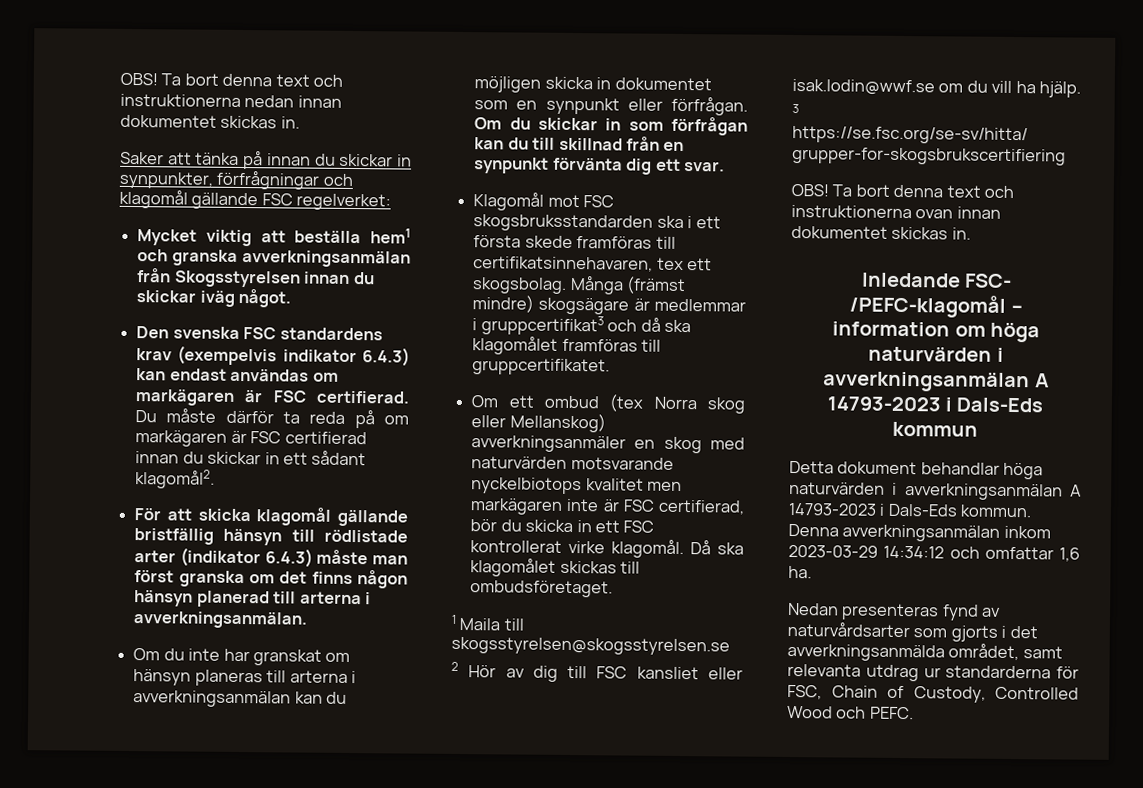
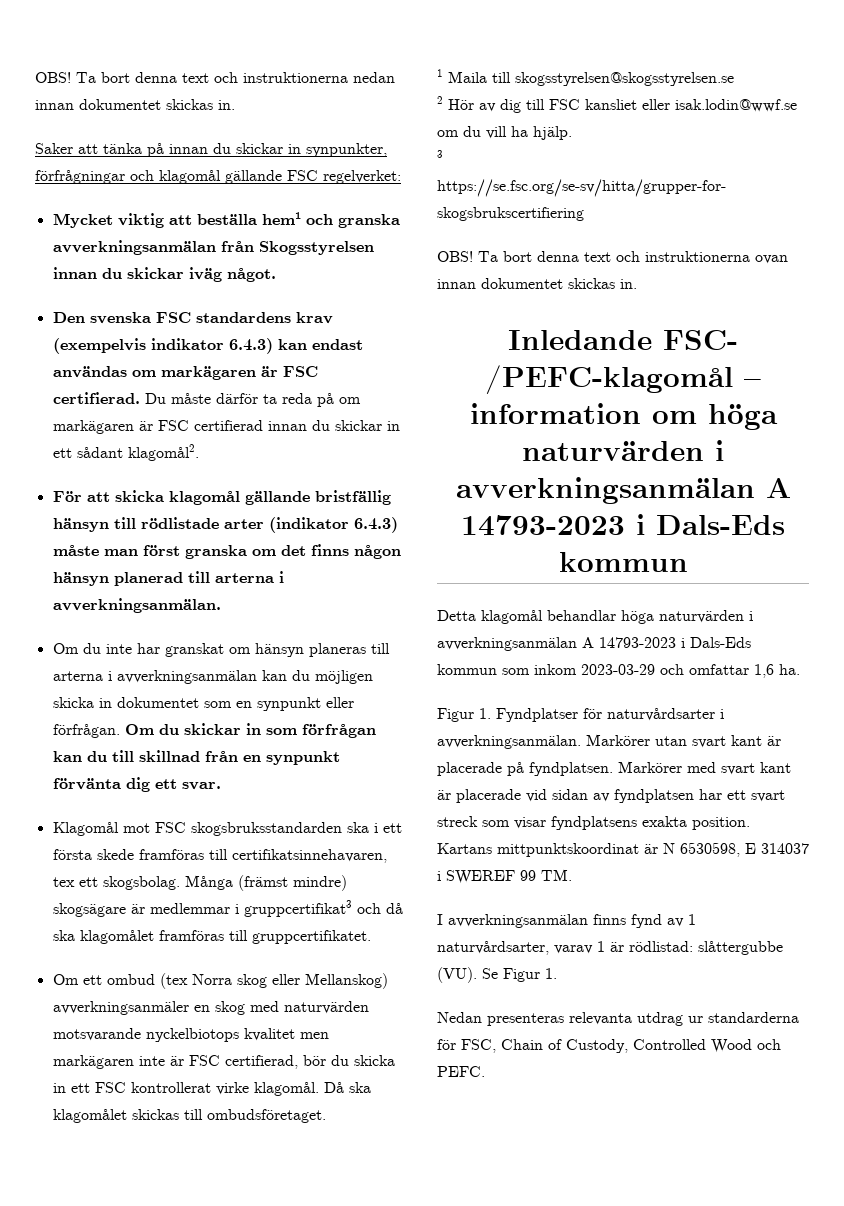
- Detta dokument behandlar höga naturvärden i avverkningsanmälan A 14793-2023 i Dals-Eds kommun. Denna avverkningsanmälan inkom 2023-03-29 14:34:12 och omfattar 1,6 ha.
+ Detta klagomål behandlar höga naturvärden i avverkningsanmälan A 14793-2023 i Dals-Eds kommun som inkom 2023-03-29 och omfattar 1,6 ha.
- Nedan presenteras fynd av naturvårdsarter som gjorts i det avverkningsanmälda området, samt relevanta utdrag ur standarderna för FSC, Chain of Custody, Controlled Wood och PEFC.
+ Figur 1. Fyndplatser för naturvårdsarter i avverkningsanmälan. Markörer utan svart kant är placerade på fyndplatsen. Markörer med svart kant är placerade vid sidan av fyndplatsen har ett svart streck som visar fyndplatsens exakta position. Kartans mittpunktskoordinat är N 6530598, E 314037 i SWEREF 99 TM.
+ I avverkningsanmälan finns fynd av 1 naturvårdsarter, varav 1 är rödlistad: slåttergubbe (VU). Se Figur 1.
+ Nedan presenteras relevanta utdrag ur standarderna för FSC, Chain of Custody, Controlled Wood och PEFC.

